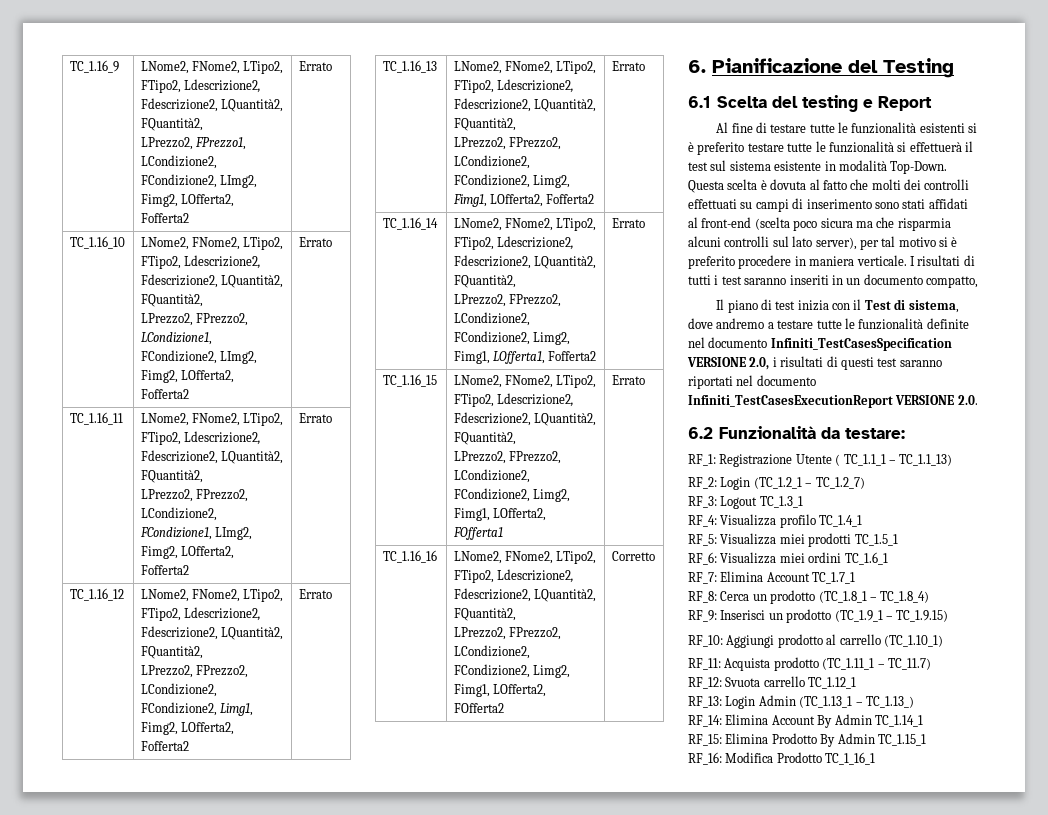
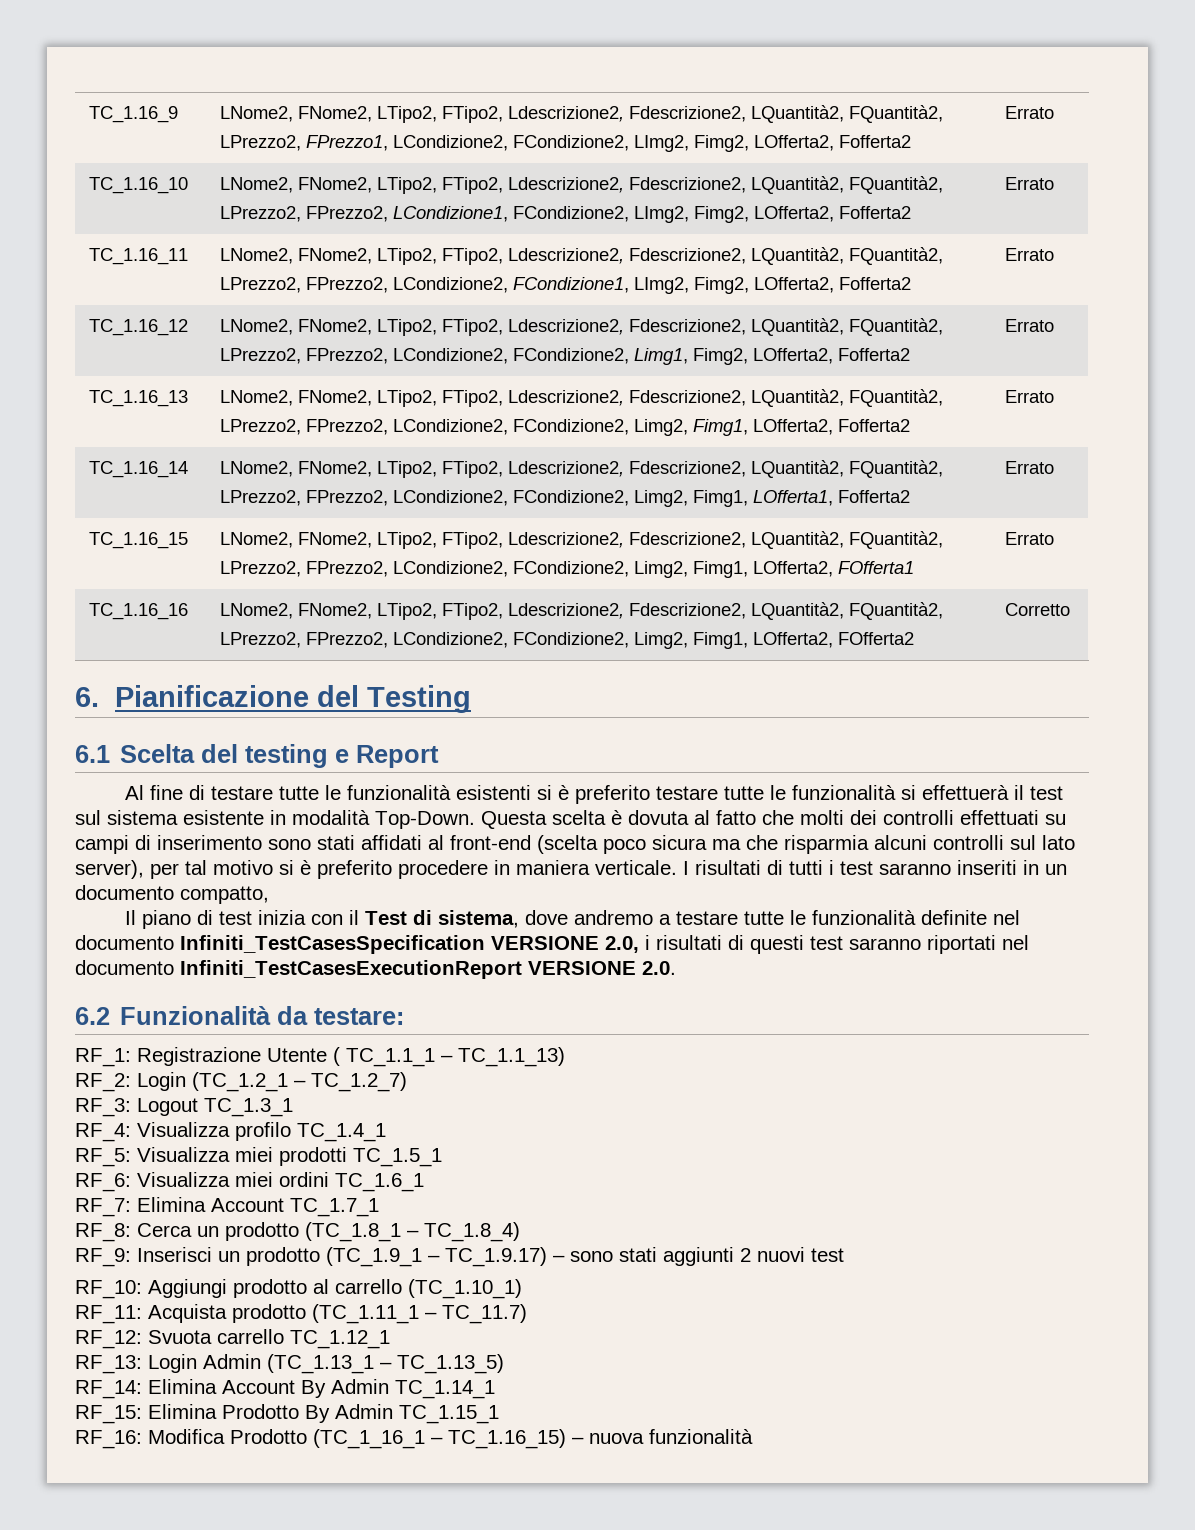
- RF_9: Inserisci un prodotto (TC_1.9_1 – TC_1.9.15)
+ RF_9: Inserisci un prodotto (TC_1.9_1 – TC_1.9.17) – sono stati aggiunti 2 nuovi test
- RF_13: Login Admin (TC_1.13_1 – TC_1.13_)
+ RF_13: Login Admin (TC_1.13_1 – TC_1.13_5)
- RF_16: Modifica Prodotto TC_1_16_1
+ RF_16: Modifica Prodotto (TC_1_16_1 – TC_1.16_15) – nuova funzionalità

